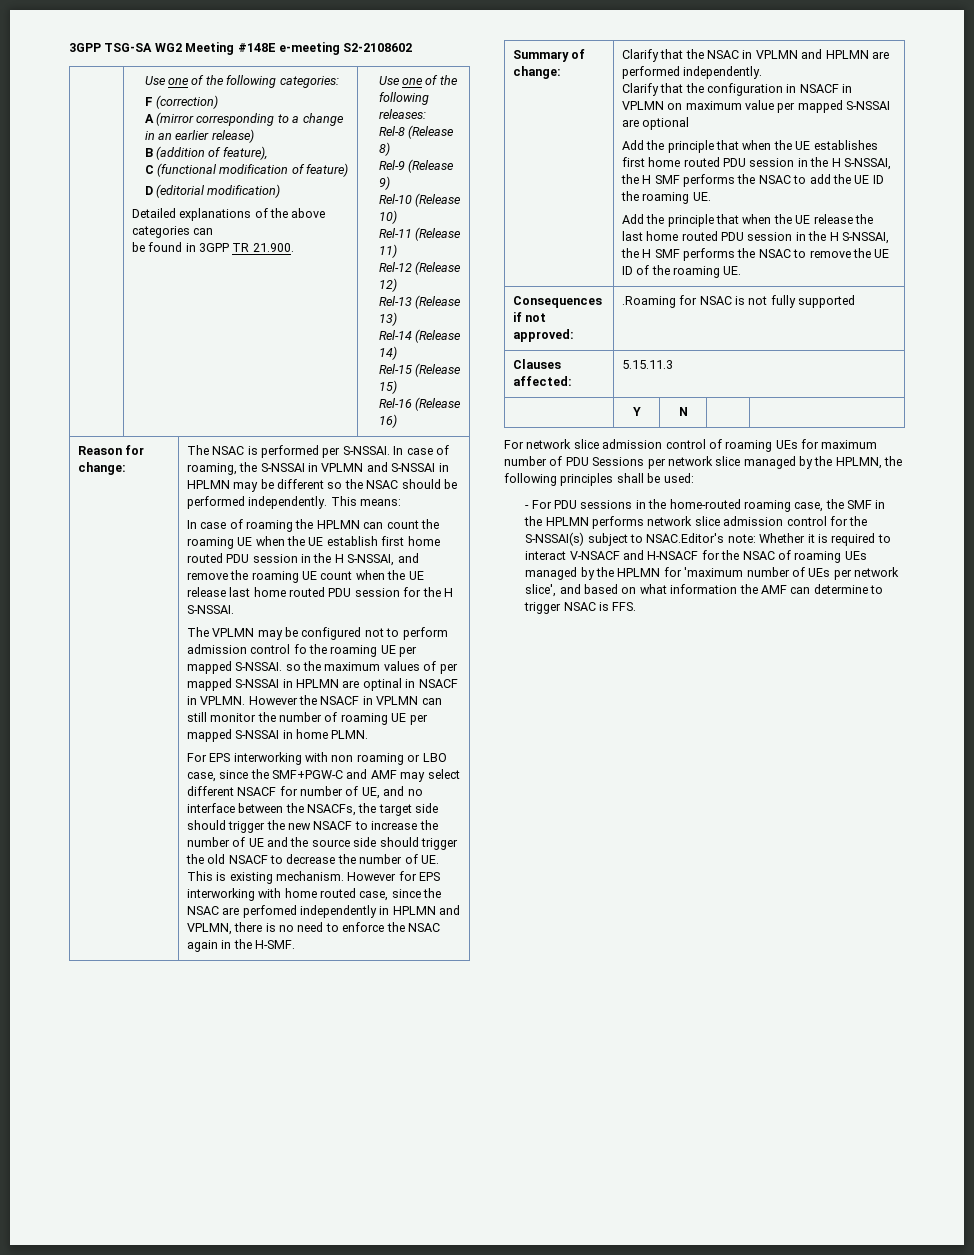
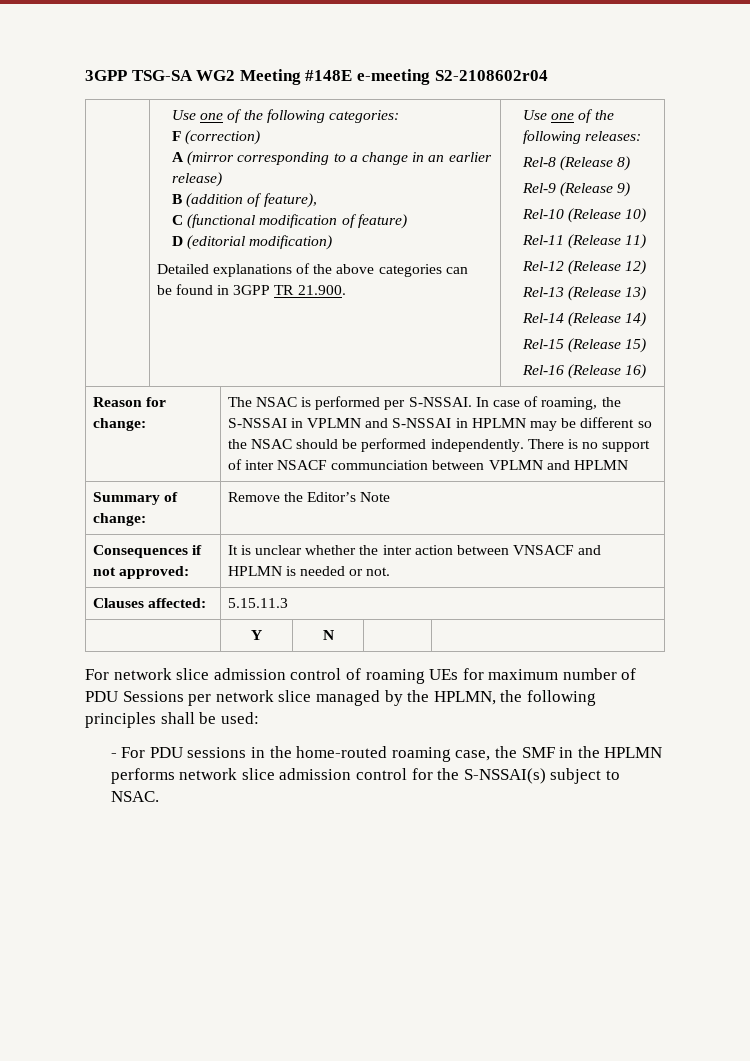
- 3GPP TSG-SA WG2 Meeting #148E e-meeting S2-2108602
+ 3GPP TSG-SA WG2 Meeting #148E e-meeting S2-2108602r04
- This means:
- In case of roaming the HPLMN can count the roaming UE when the UE establish first home routed PDU session in the H S-NSSAI, and remove the roaming UE count when the UE release last home routed PDU session for the H S-NSSAI.
- The VPLMN may be configured not to perform admission control fo the roaming UE per mapped S-NSSAI. so the maximum values of per mapped S-NSSAI in HPLMN are optinal in NSACF in VPLMN. However the NSACF in VPLMN can still monitor the number of roaming UE per mapped S-NSSAI in home PLMN.
- For EPS interworking with non roaming or LBO case, since the SMF+PGW-C and AMF may select different NSACF for number of UE, and no interface between the NSACFs, the target side should trigger the new NSACF to increase the number of UE and the source side should trigger the old NSACF to decrease the number of UE. This is existing mechanism. However for EPS interworking with home routed case, since the NSAC are perfomed independently in HPLMN and VPLMN, there is no need to enforce the NSAC again in the H-SMF.
- Summary of change: | Clarify that the NSAC in VPLMN and HPLMN are performed independently.
- Clarify that the configuration in NSACF in VPLMN on maximum value per mapped S-NSSAI are optional
- Add the principle that when the UE establishes first home routed PDU session in the H S-NSSAI, the H SMF performs the NSAC to add the UE ID the roaming UE.
- Add the principle that when the UE release the last home routed PDU session in the H S-NSSAI, the H SMF performs the NSAC to remove the UE ID of the roaming UE.
- Consequences if not approved: | .Roaming for NSAC is not fully supported
+ There is no support of inter NSACF communciation between VPLMN and HPLMN
+ Summary of change: | Remove the Editor’s Note
+ Consequences if not approved: | It is unclear whether the inter action between VNSACF and HPLMN is needed or not.
- - For PDU sessions in the home-routed roaming case, the SMF in the HPLMN performs network slice admission control for the S-NSSAI(s) subject to NSAC.Editor's note: Whether it is required to interact V-NSACF and H-NSACF for the NSAC of roaming UEs managed by the HPLMN for 'maximum number of UEs per network slice', and based on what information the AMF can determine to trigger NSAC is FFS.
+ - For PDU sessions in the home-routed roaming case, the SMF in the HPLMN performs network slice admission control for the S-NSSAI(s) subject to NSAC.

